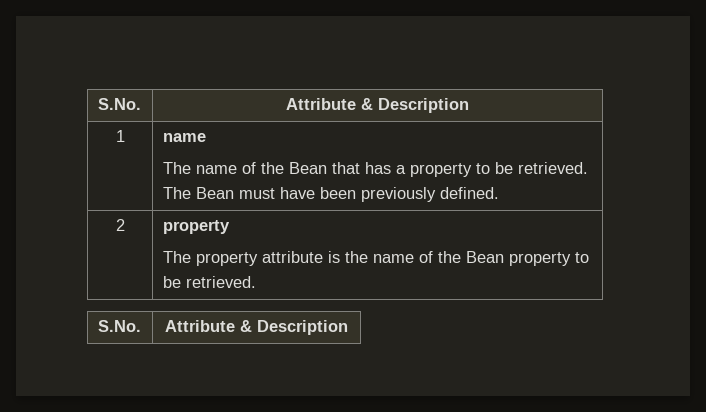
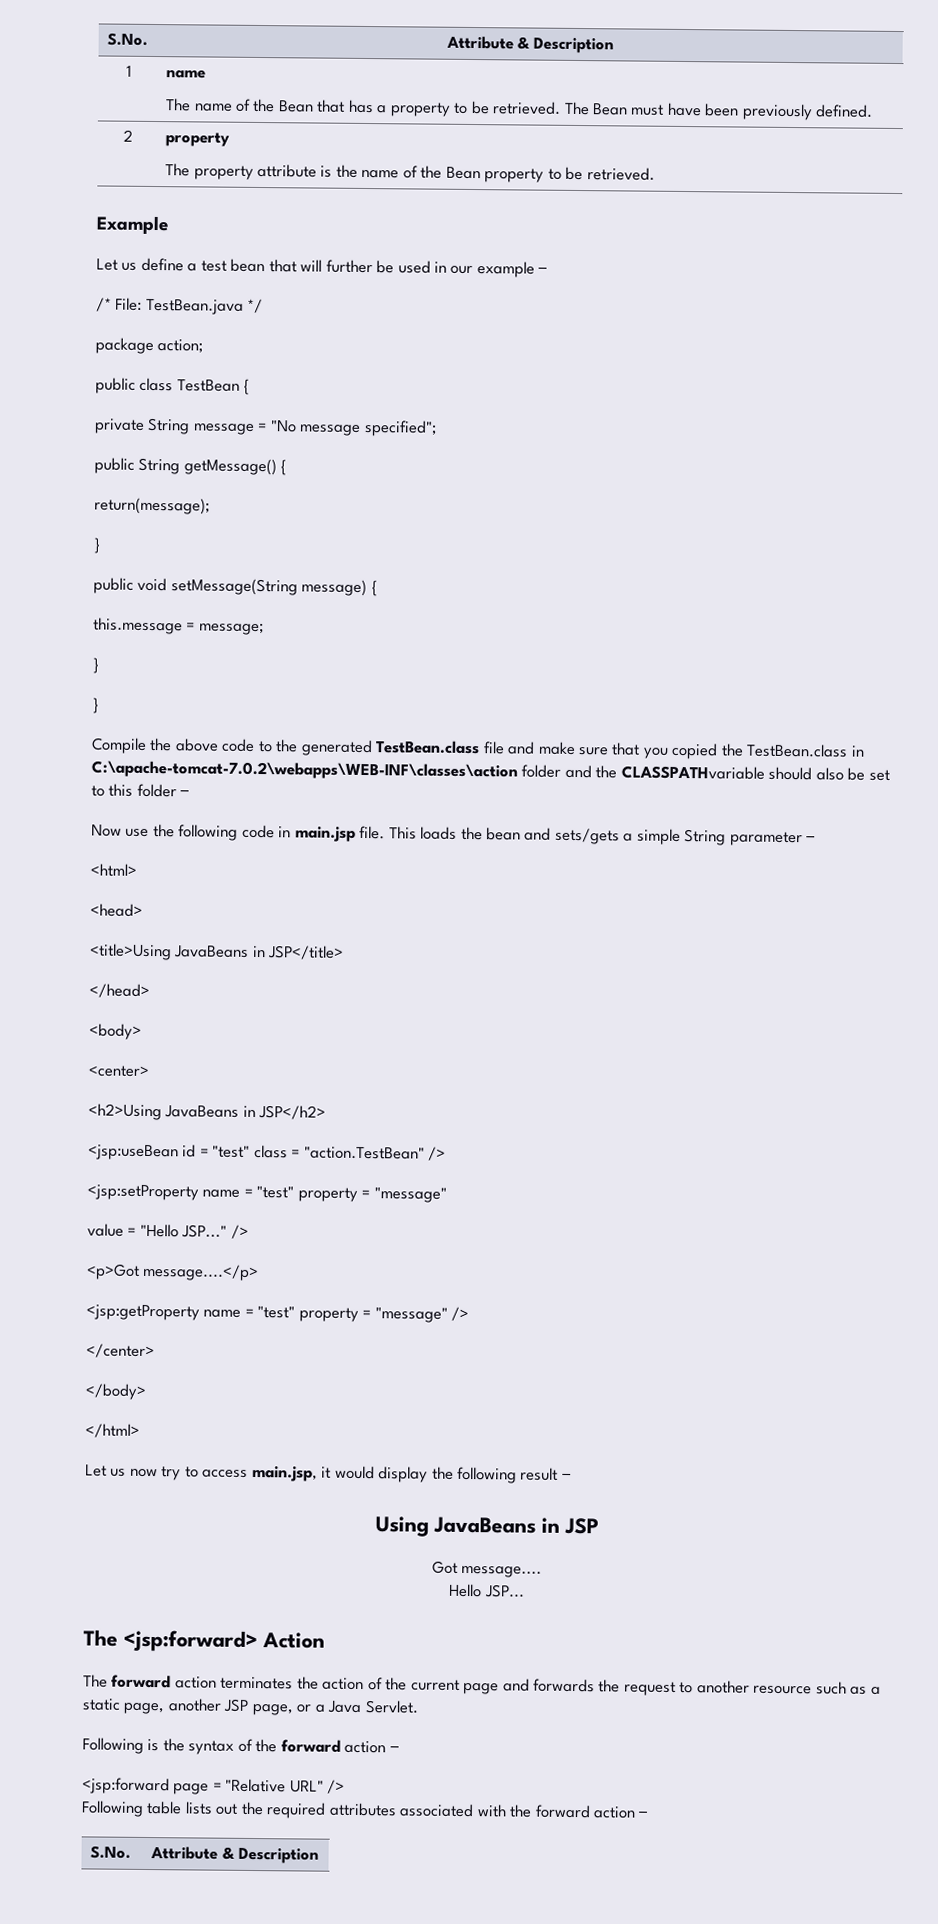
+ Example
+ Let us define a test bean that will further be used in our example −
+ /* File: TestBean.java */
+ package action;
+ public class TestBean {
+ private String message = "No message specified";
+ public String getMessage() {
+ return(message);
+ }
+ public void setMessage(String message) {
+ this.message = message;
+ }
+ }
+ Compile the above code to the generated TestBean.class file and make sure that you copied the TestBean.class in C:\apache-tomcat-7.0.2\webapps\WEB-INF\classes\action folder and the CLASSPATHvariable should also be set to this folder −
+ Now use the following code in main.jsp file. This loads the bean and sets/gets a simple String parameter −
+ <html>
+ <head>
+ <title>Using JavaBeans in JSP</title>
+ </head>
+ <body>
+ <center>
+ <h2>Using JavaBeans in JSP</h2>
+ <jsp:useBean id = "test" class = "action.TestBean" />
+ <jsp:setProperty name = "test" property = "message"
+ value = "Hello JSP..." />
+ <p>Got message....</p>
+ <jsp:getProperty name = "test" property = "message" />
+ </center>
+ </body>
+ </html>
+ Let us now try to access main.jsp, it would display the following result −
+ Using JavaBeans in JSP
+ Got message....
+ Hello JSP...
+ The <jsp:forward> Action
+ The forward action terminates the action of the current page and forwards the request to another resource such as a static page, another JSP page, or a Java Servlet.
+ Following is the syntax of the forward action −
+ <jsp:forward page = "Relative URL" />
+ Following table lists out the required attributes associated with the forward action −

